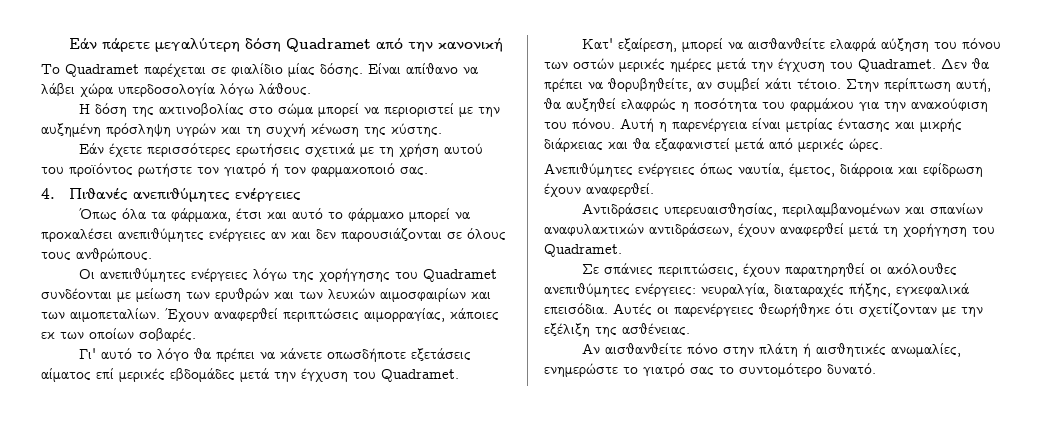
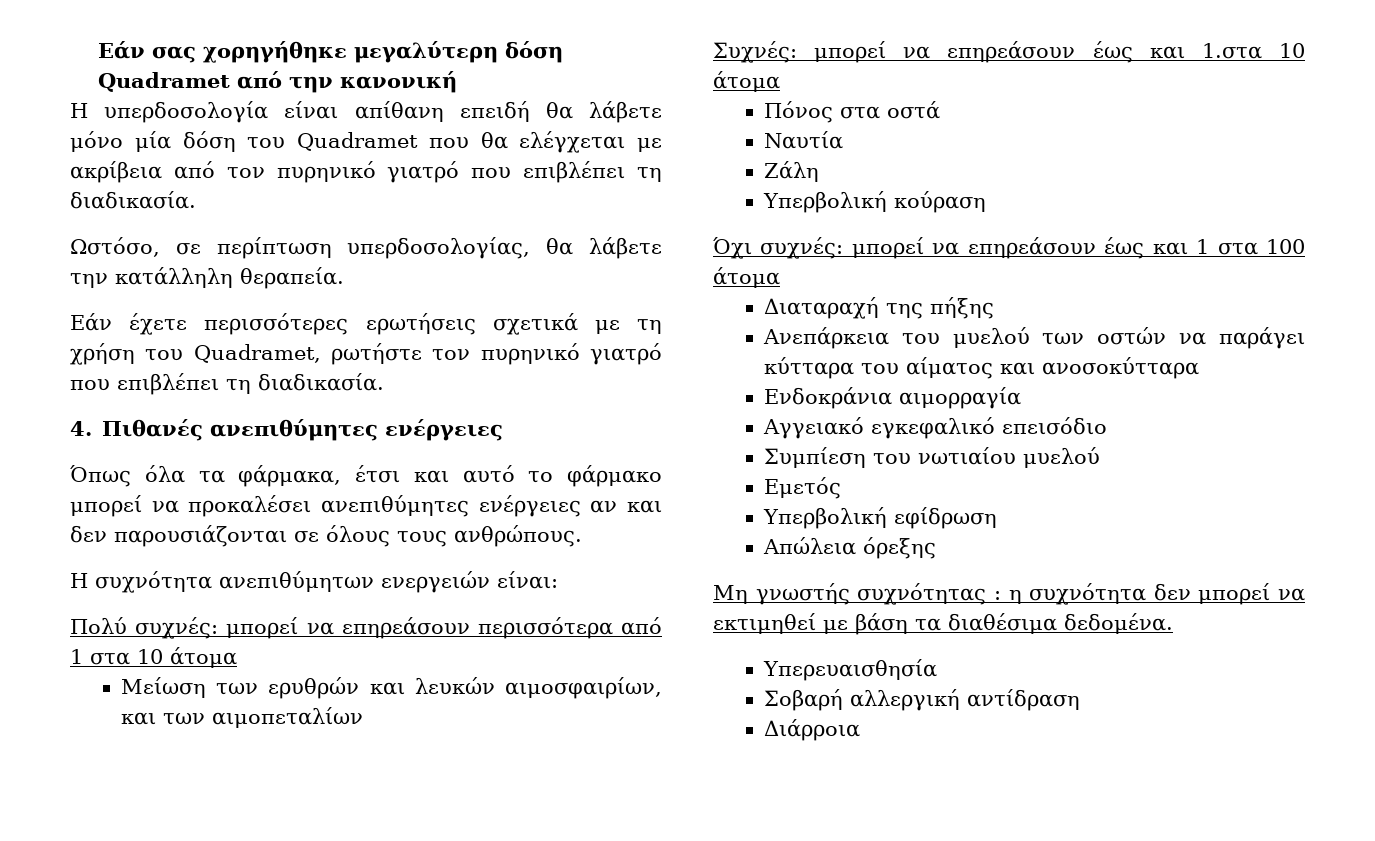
- Εάν πάρετε μεγαλύτερη δόση Quadramet από την κανονική
+ Εάν σας χορηγήθηκε μεγαλύτερη δόση Quadramet από την κανονική
- Το Quadramet παρέχεται σε φιαλίδιο μίας δόσης. Είναι απίθανο να λάβει χώρα υπερδοσολογία λόγω λάθους.
- Η δόση της ακτινοβολίας στο σώμα μπορεί να περιοριστεί με την αυξημένη πρόσληψη υγρών και τη συχνή κένωση της κύστης.
+ Η υπερδοσολογία είναι απίθανη επειδή θα λάβετε μόνο μία δόση του Quadramet που θα ελέγχεται με ακρίβεια από τον πυρηνικό γιατρό που επιβλέπει τη διαδικασία.
+ Ωστόσο, σε περίπτωση υπερδοσολογίας, θα λάβετε την κατάλληλη θεραπεία.
- Εάν έχετε περισσότερες ερωτήσεις σχετικά με τη χρήση αυτού του προϊόντος ρωτήστε τον γιατρό ή τον φαρμακοποιό σας.
+ Εάν έχετε περισσότερες ερωτήσεις σχετικά με τη χρήση του Quadramet, ρωτήστε τον πυρηνικό γιατρό που επιβλέπει τη διαδικασία.
- Οι ανεπιθύμητες ενέργειες λόγω της χορήγησης του Quadramet συνδέονται με μείωση των ερυθρών και των λευκών αιμοσφαιρίων και των αιμοπεταλίων. Έχουν αναφερθεί περιπτώσεις αιμορραγίας, κάποιες εκ των οποίων σοβαρές.
- Γι' αυτό το λόγο θα πρέπει να κάνετε οπωσδήποτε εξετάσεις αίματος επί μερικές εβδομάδες μετά την έγχυση του Quadramet.
- Κατ' εξαίρεση, μπορεί να αισθανθείτε ελαφρά αύξηση του πόνου των οστών μερικές ημέρες μετά την έγχυση του Quadramet. Δεν θα πρέπει να θορυβηθείτε, αν συμβεί κάτι τέτοιο. Στην περίπτωση αυτή, θα αυξηθεί ελαφρώς η ποσότητα του φαρμάκου για την ανακούφιση του πόνου. Αυτή η παρενέργεια είναι μετρίας έντασης και μικρής διάρκειας και θα εξαφανιστεί μετά από μερικές ώρες.
- Ανεπιθύμητες ενέργειες όπως ναυτία, έμετος, διάρροια και εφίδρωση έχουν αναφερθεί.
- Αντιδράσεις υπερευαισθησίας, περιλαμβανομένων και σπανίων αναφυλακτικών αντιδράσεων, έχουν αναφερθεί μετά τη χορήγηση του Quadramet.
- Σε σπάνιες περιπτώσεις, έχουν παρατηρηθεί οι ακόλουθες ανεπιθύμητες ενέργειες: νευραλγία, διαταραχές πήξης, εγκεφαλικά επεισόδια. Αυτές οι παρενέργειες θεωρήθηκε ότι σχετίζονταν με την εξέλιξη της ασθένειας.
- Αν αισθανθείτε πόνο στην πλάτη ή αισθητικές ανωμαλίες, ενημερώστε το γιατρό σας το συντομότερο δυνατό.
+ Η συχνότητα ανεπιθύμητων ενεργειών είναι:
+ Πολύ συχνές: μπορεί να επηρεάσουν περισσότερα από 1 στα 10 άτομα
+ Μείωση των ερυθρών και λευκών αιμοσφαιρίων, και των αιμοπεταλίων
+ Συχνές: μπορεί να επηρεάσουν έως και 1.στα 10 άτομα
+ Πόνος στα οστά
+ Ναυτία
+ Ζάλη
+ Υπερβολική κούραση
+ Όχι συχνές: μπορεί να επηρεάσουν έως και 1 στα 100 άτομα
+ Διαταραχή της πήξης
+ Ανεπάρκεια του μυελού των οστών να παράγει κύτταρα του αίματος και ανοσοκύτταρα
+ Ενδοκράνια αιμορραγία
+ Αγγειακό εγκεφαλικό επεισόδιο
+ Συμπίεση του νωτιαίου μυελού
+ Εμετός
+ Υπερβολική εφίδρωση
+ Απώλεια όρεξης
+ Μη γνωστής συχνότητας : η συχνότητα δεν μπορεί να εκτιμηθεί με βάση τα διαθέσιμα δεδομένα.
+ Υπερευαισθησία
+ Σοβαρή αλλεργική αντίδραση
+ Διάρροια

